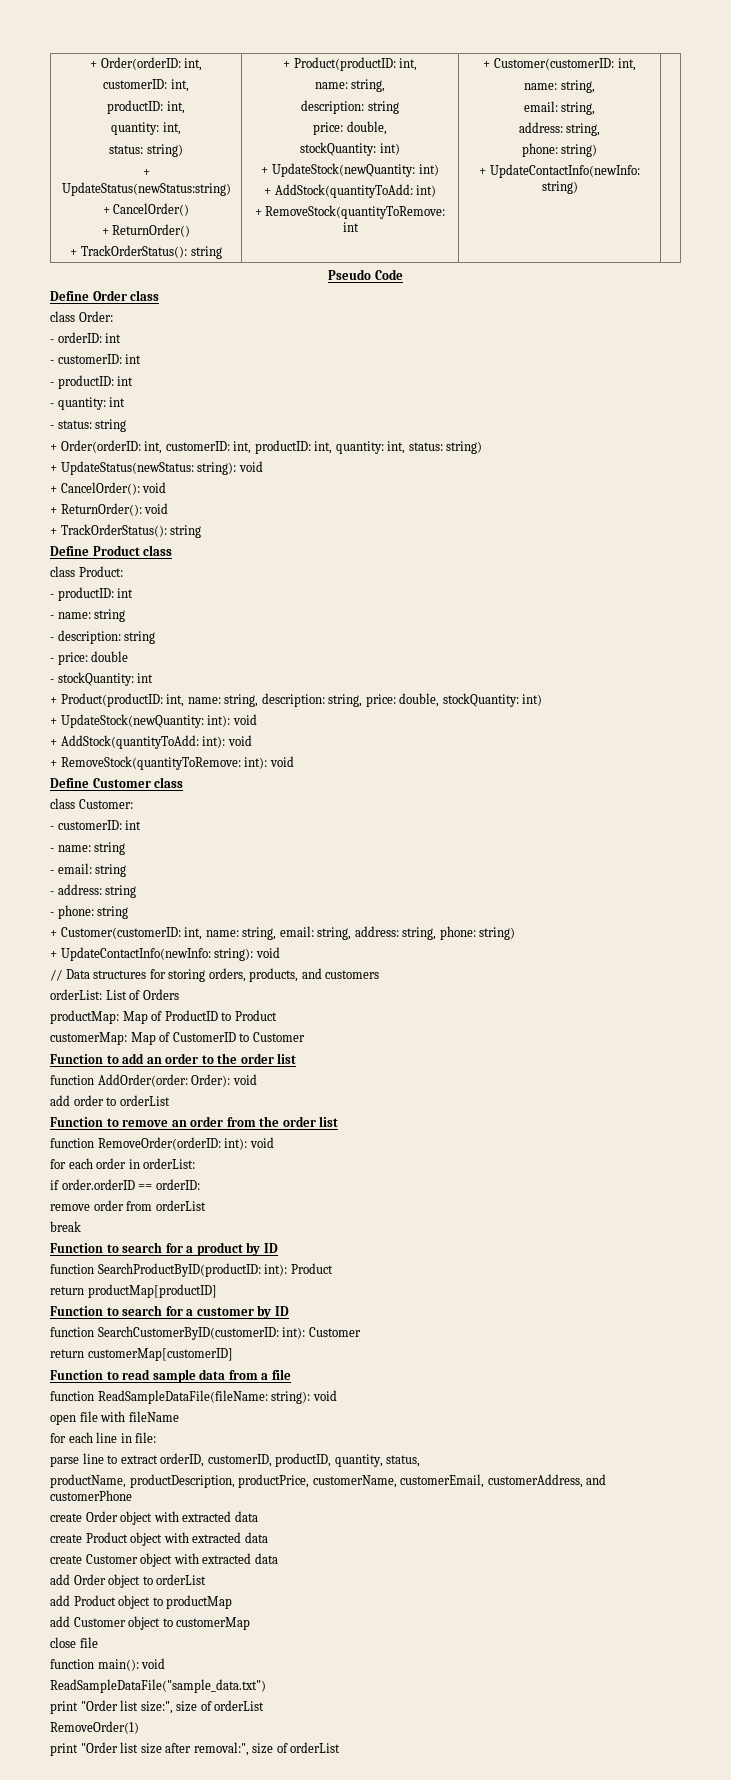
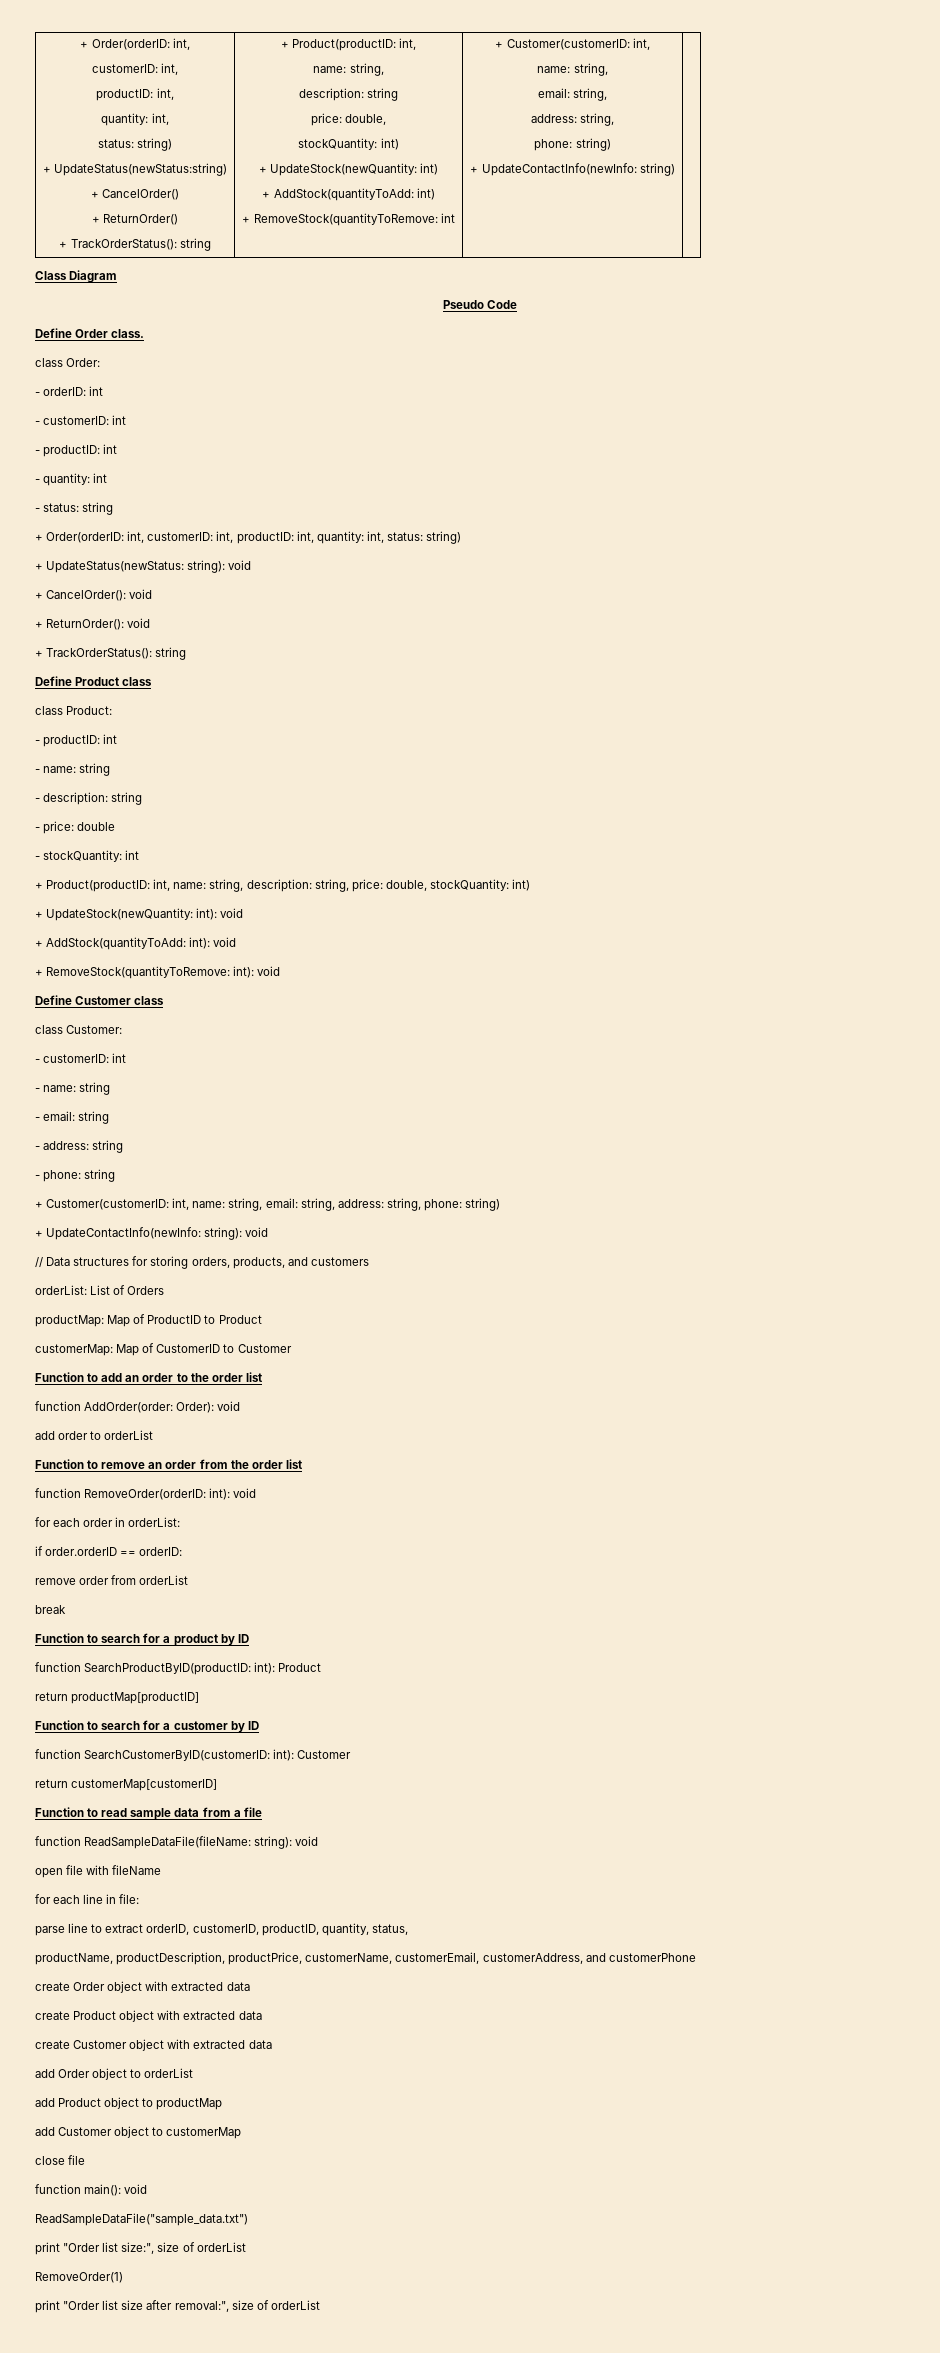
+ Class Diagram
- Define Order class
+ Define Order class.

